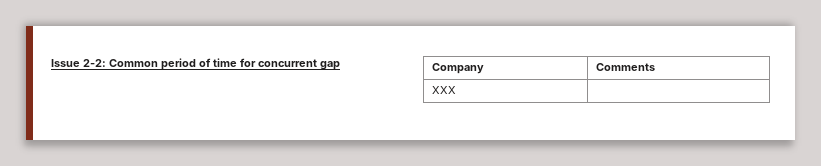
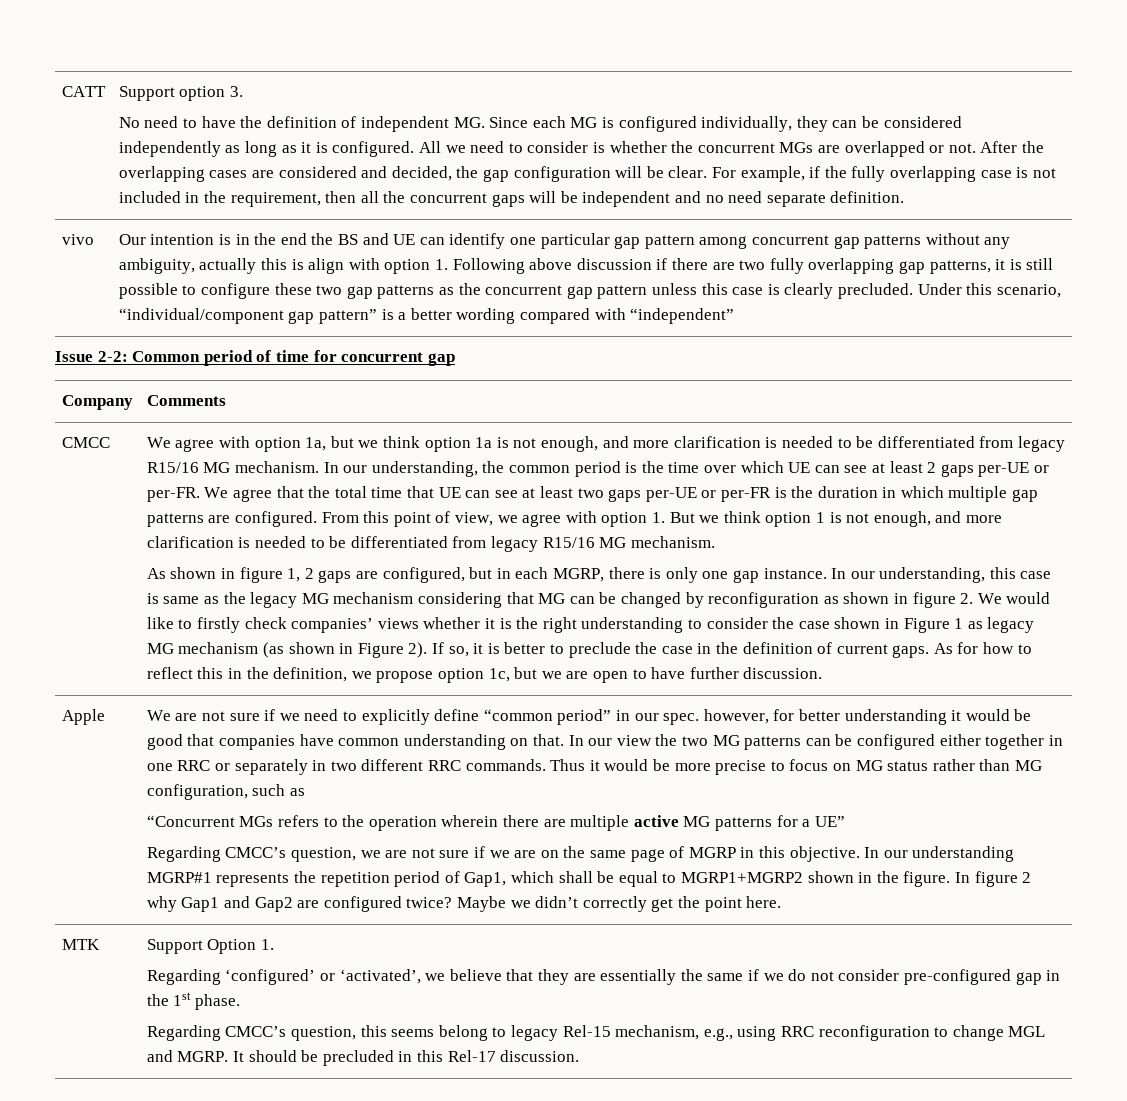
+ CATT | Support option 3.
+ No need to have the definition of independent MG. Since each MG is configured individually, they can be considered independently as long as it is configured. All we need to consider is whether the concurrent MGs are overlapped or not. After the overlapping cases are considered and decided, the gap configuration will be clear. For example, if the fully overlapping case is not included in the requirement, then all the concurrent gaps will be independent and no need separate definition.
+ vivo | Our intention is in the end the BS and UE can identify one particular gap pattern among concurrent gap patterns without any ambiguity, actually this is align with option 1. Following above discussion if there are two fully overlapping gap patterns, it is still possible to configure these two gap patterns as the concurrent gap pattern unless this case is clearly precluded. Under this scenario, “individual/component gap pattern” is a better wording compared with “independent”
- XXX
+ CMCC | We agree with option 1a, but we think option 1a is not enough, and more clarification is needed to be differentiated from legacy R15/16 MG mechanism. In our understanding, the common period is the time over which UE can see at least 2 gaps per-UE or per-FR. We agree that the total time that UE can see at least two gaps per-UE or per-FR is the duration in which multiple gap patterns are configured. From this point of view, we agree with option 1. But we think option 1 is not enough, and more clarification is needed to be differentiated from legacy R15/16 MG mechanism.
+ As shown in figure 1, 2 gaps are configured, but in each MGRP, there is only one gap instance. In our understanding, this case is same as the legacy MG mechanism considering that MG can be changed by reconfiguration as shown in figure 2. We would like to firstly check companies’ views whether it is the right understanding to consider the case shown in Figure 1 as legacy MG mechanism (as shown in Figure 2). If so, it is better to preclude the case in the definition of current gaps. As for how to reflect this in the definition, we propose option 1c, but we are open to have further discussion.
+ Apple | We are not sure if we need to explicitly define “common period” in our spec. however, for better understanding it would be good that companies have common understanding on that. In our view the two MG patterns can be configured either together in one RRC or separately in two different RRC commands. Thus it would be more precise to focus on MG status rather than MG configuration, such as
+ “Concurrent MGs refers to the operation wherein there are multiple active MG patterns for a UE”
+ Regarding CMCC’s question, we are not sure if we are on the same page of MGRP in this objective. In our understanding MGRP#1 represents the repetition period of Gap1, which shall be equal to MGRP1+MGRP2 shown in the figure. In figure 2 why Gap1 and Gap2 are configured twice? Maybe we didn’t correctly get the point here.
+ MTK | Support Option 1.
+ Regarding ‘configured’ or ‘activated’, we believe that they are essentially the same if we do not consider pre-configured gap in the 1st phase.
+ Regarding CMCC’s question, this seems belong to legacy Rel-15 mechanism, e.g., using RRC reconfiguration to change MGL and MGRP. It should be precluded in this Rel-17 discussion.

